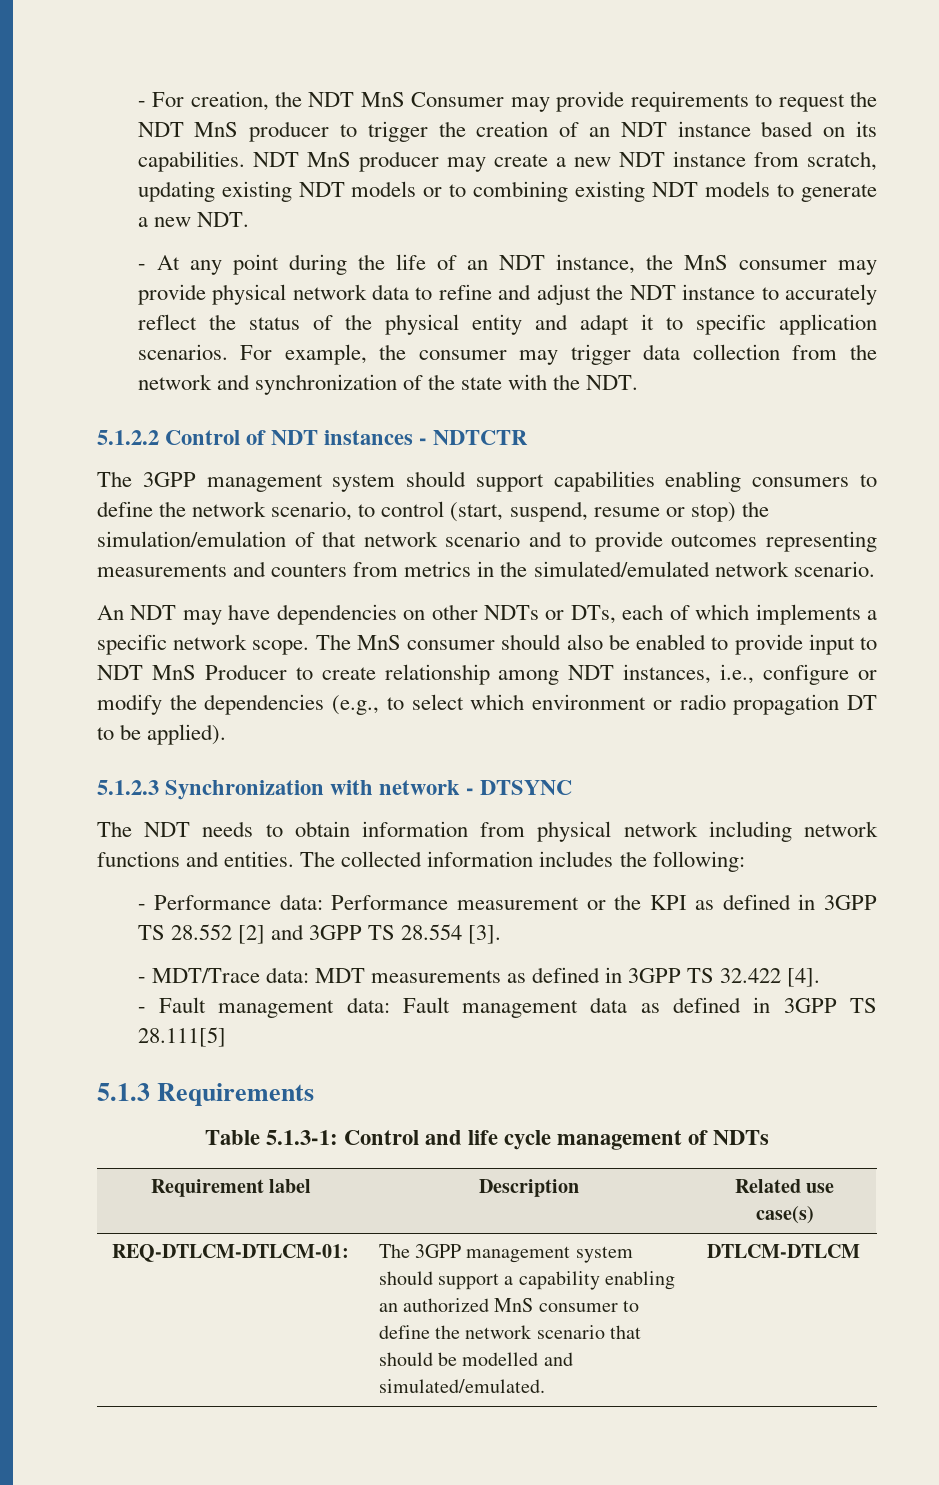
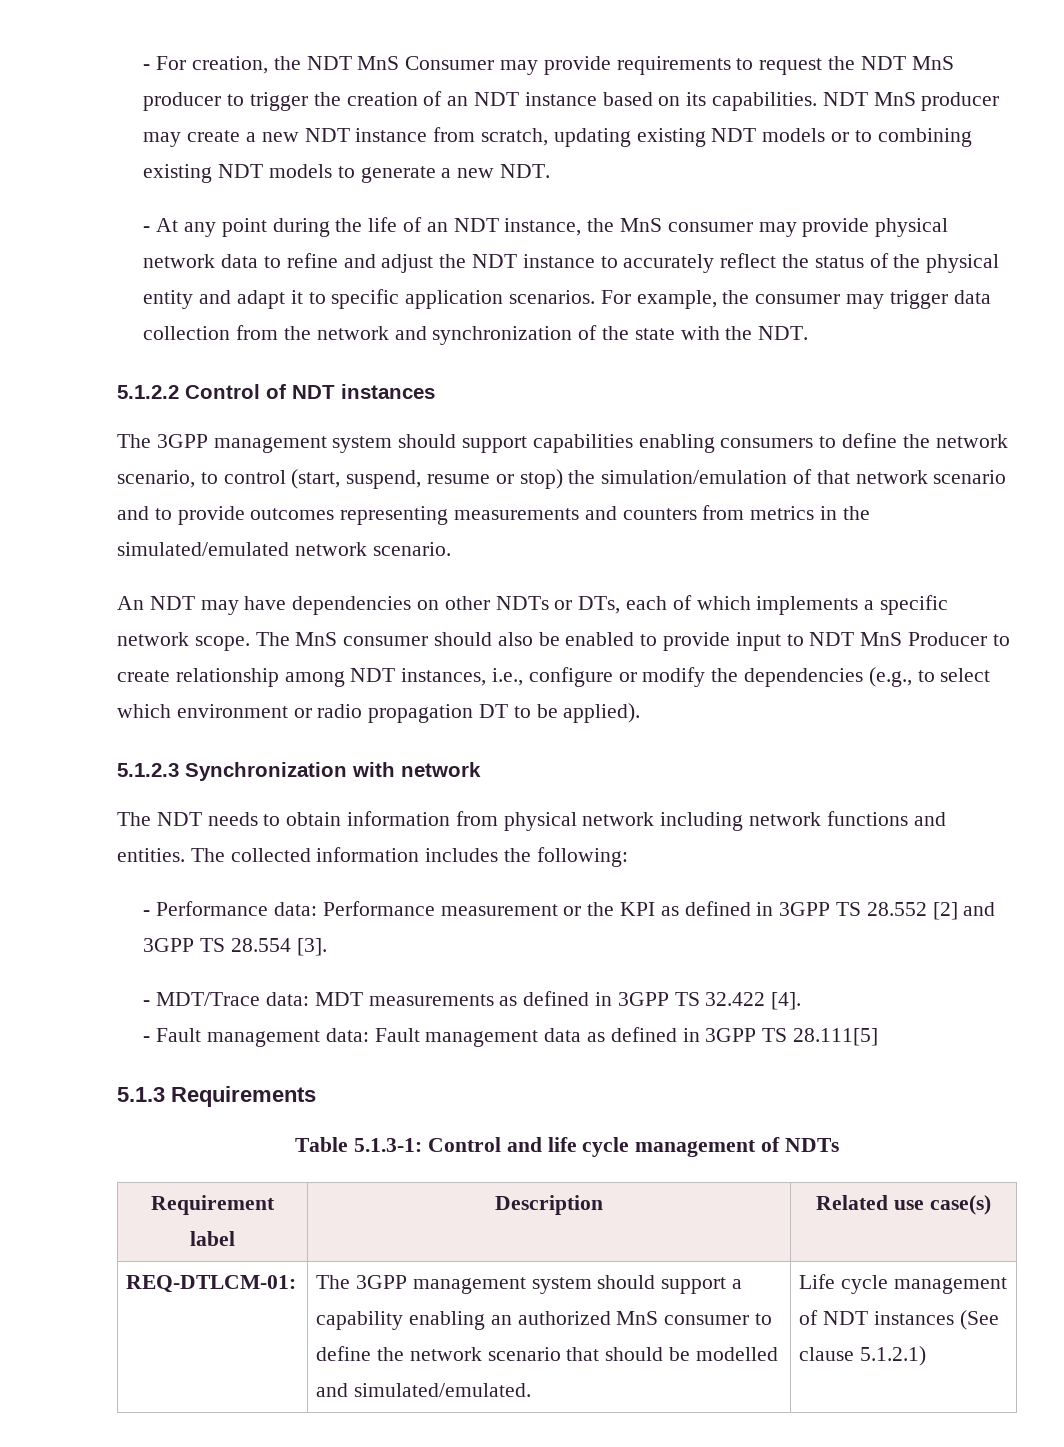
- 5.1.2.2 Control of NDT instances - NDTCTR
+ 5.1.2.2 Control of NDT instances
- 5.1.2.3 Synchronization with network - DTSYNC
+ 5.1.2.3 Synchronization with network
- REQ-DTLCM-DTLCM-01: | The 3GPP management system should support a capability enabling an authorized MnS consumer to define the network scenario that should be modelled and simulated/emulated. | DTLCM-DTLCM
+ REQ-DTLCM-01: | The 3GPP management system should support a capability enabling an authorized MnS consumer to define the network scenario that should be modelled and simulated/emulated. | Life cycle management of NDT instances (See clause 5.1.2.1)

